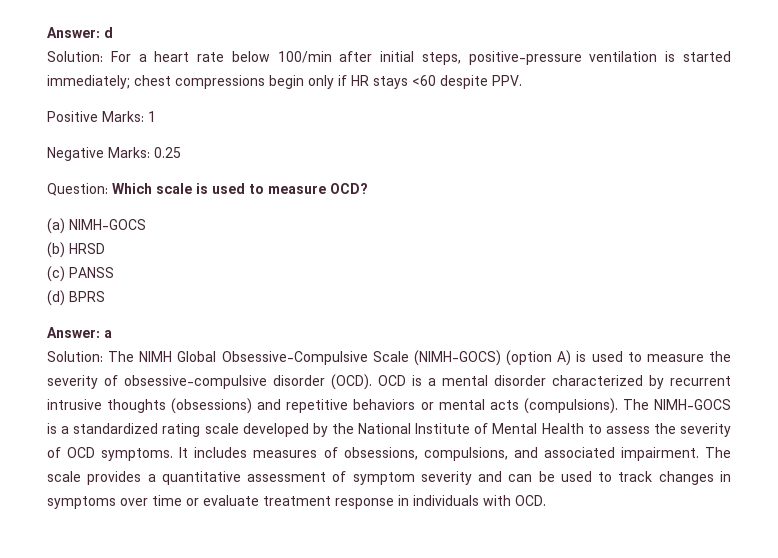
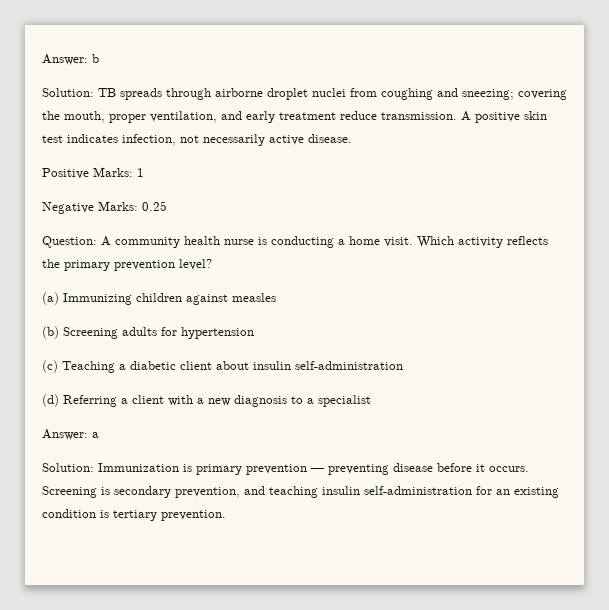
- Answer: d
- Solution: For a heart rate below 100/min after initial steps, positive-pressure ventilation is started immediately; chest compressions begin only if HR stays <60 despite PPV.
+ Answer: b
+ Solution: TB spreads through airborne droplet nuclei from coughing and sneezing; covering the mouth, proper ventilation, and early treatment reduce transmission. A positive skin test indicates infection, not necessarily active disease.
- Question: Which scale is used to measure OCD?
- (a) NIMH-GOCS
- (b) HRSD
- (c) PANSS
- (d) BPRS
+ Question: A community health nurse is conducting a home visit. Which activity reflects the primary prevention level?
+ (a) Immunizing children against measles
+ (b) Screening adults for hypertension
+ (c) Teaching a diabetic client about insulin self-administration
+ (d) Referring a client with a new diagnosis to a specialist
  Answer: a
- Solution: The NIMH Global Obsessive-Compulsive Scale (NIMH-GOCS) (option A) is used to measure the severity of obsessive-compulsive disorder (OCD). OCD is a mental disorder characterized by recurrent intrusive thoughts (obsessions) and repetitive behaviors or mental acts (compulsions). The NIMH-GOCS is a standardized rating scale developed by the National Institute of Mental Health to assess the severity of OCD symptoms. It includes measures of obsessions, compulsions, and associated impairment. The scale provides a quantitative assessment of symptom severity and can be used to track changes in symptoms over time or evaluate treatment response in individuals with OCD.
+ Solution: Immunization is primary prevention — preventing disease before it occurs. Screening is secondary prevention, and teaching insulin self-administration for an existing condition is tertiary prevention.

